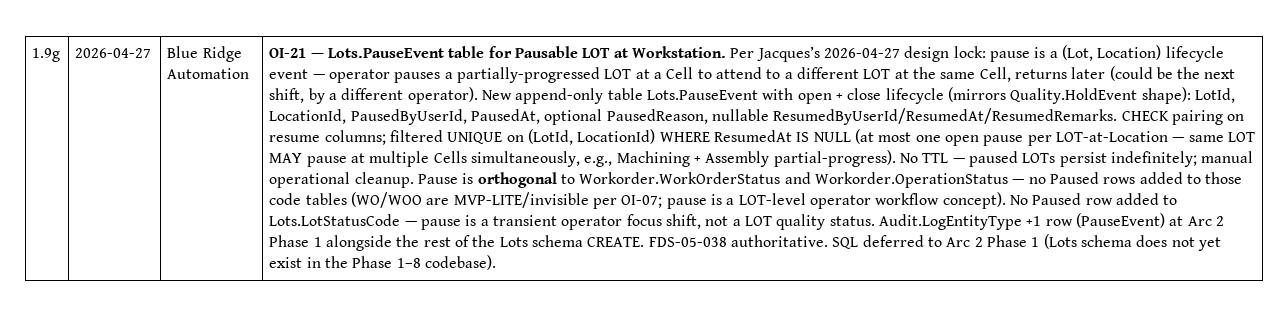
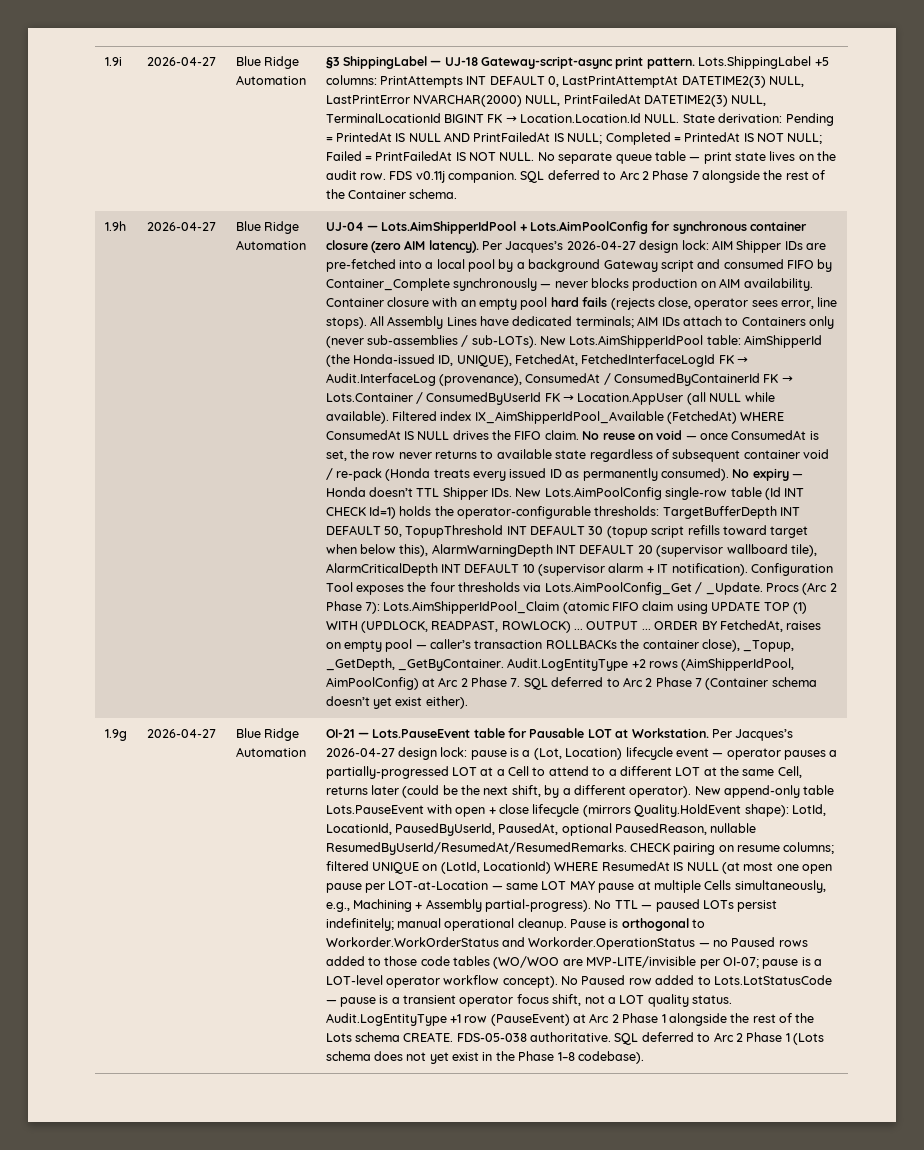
+ 1.9i | 2026-04-27 | Blue Ridge Automation | §3 ShippingLabel — UJ-18 Gateway-script-async print pattern. Lots.ShippingLabel +5 columns: PrintAttempts INT DEFAULT 0, LastPrintAttemptAt DATETIME2(3) NULL, LastPrintError NVARCHAR(2000) NULL, PrintFailedAt DATETIME2(3) NULL, TerminalLocationId BIGINT FK → Location.Location.Id NULL. State derivation: Pending = PrintedAt IS NULL AND PrintFailedAt IS NULL; Completed = PrintedAt IS NOT NULL; Failed = PrintFailedAt IS NOT NULL. No separate queue table — print state lives on the audit row. FDS v0.11j companion. SQL deferred to Arc 2 Phase 7 alongside the rest of the Container schema.
+ 1.9h | 2026-04-27 | Blue Ridge Automation | UJ-04 — Lots.AimShipperIdPool + Lots.AimPoolConfig for synchronous container closure (zero AIM latency). Per Jacques’s 2026-04-27 design lock: AIM Shipper IDs are pre-fetched into a local pool by a background Gateway script and consumed FIFO by Container_Complete synchronously — never blocks production on AIM availability. Container closure with an empty pool hard fails (rejects close, operator sees error, line stops). All Assembly Lines have dedicated terminals; AIM IDs attach to Containers only (never sub-assemblies / sub-LOTs). New Lots.AimShipperIdPool table: AimShipperId (the Honda-issued ID, UNIQUE), FetchedAt, FetchedInterfaceLogId FK → Audit.InterfaceLog (provenance), ConsumedAt / ConsumedByContainerId FK → Lots.Container / ConsumedByUserId FK → Location.AppUser (all NULL while available). Filtered index IX_AimShipperIdPool_Available (FetchedAt) WHERE ConsumedAt IS NULL drives the FIFO claim. No reuse on void — once ConsumedAt is set, the row never returns to available state regardless of subsequent container void / re-pack (Honda treats every issued ID as permanently consumed). No expiry — Honda doesn’t TTL Shipper IDs. New Lots.AimPoolConfig single-row table (Id INT CHECK Id=1) holds the operator-configurable thresholds: TargetBufferDepth INT DEFAULT 50, TopupThreshold INT DEFAULT 30 (topup script refills toward target when below this), AlarmWarningDepth INT DEFAULT 20 (supervisor wallboard tile), AlarmCriticalDepth INT DEFAULT 10 (supervisor alarm + IT notification). Configuration Tool exposes the four thresholds via Lots.AimPoolConfig_Get / _Update. Procs (Arc 2 Phase 7): Lots.AimShipperIdPool_Claim (atomic FIFO claim using UPDATE TOP (1) WITH (UPDLOCK, READPAST, ROWLOCK) ... OUTPUT ... ORDER BY FetchedAt, raises on empty pool — caller’s transaction ROLLBACKs the container close), _Topup, _GetDepth, _GetByContainer. Audit.LogEntityType +2 rows (AimShipperIdPool, AimPoolConfig) at Arc 2 Phase 7. SQL deferred to Arc 2 Phase 7 (Container schema doesn’t yet exist either).

